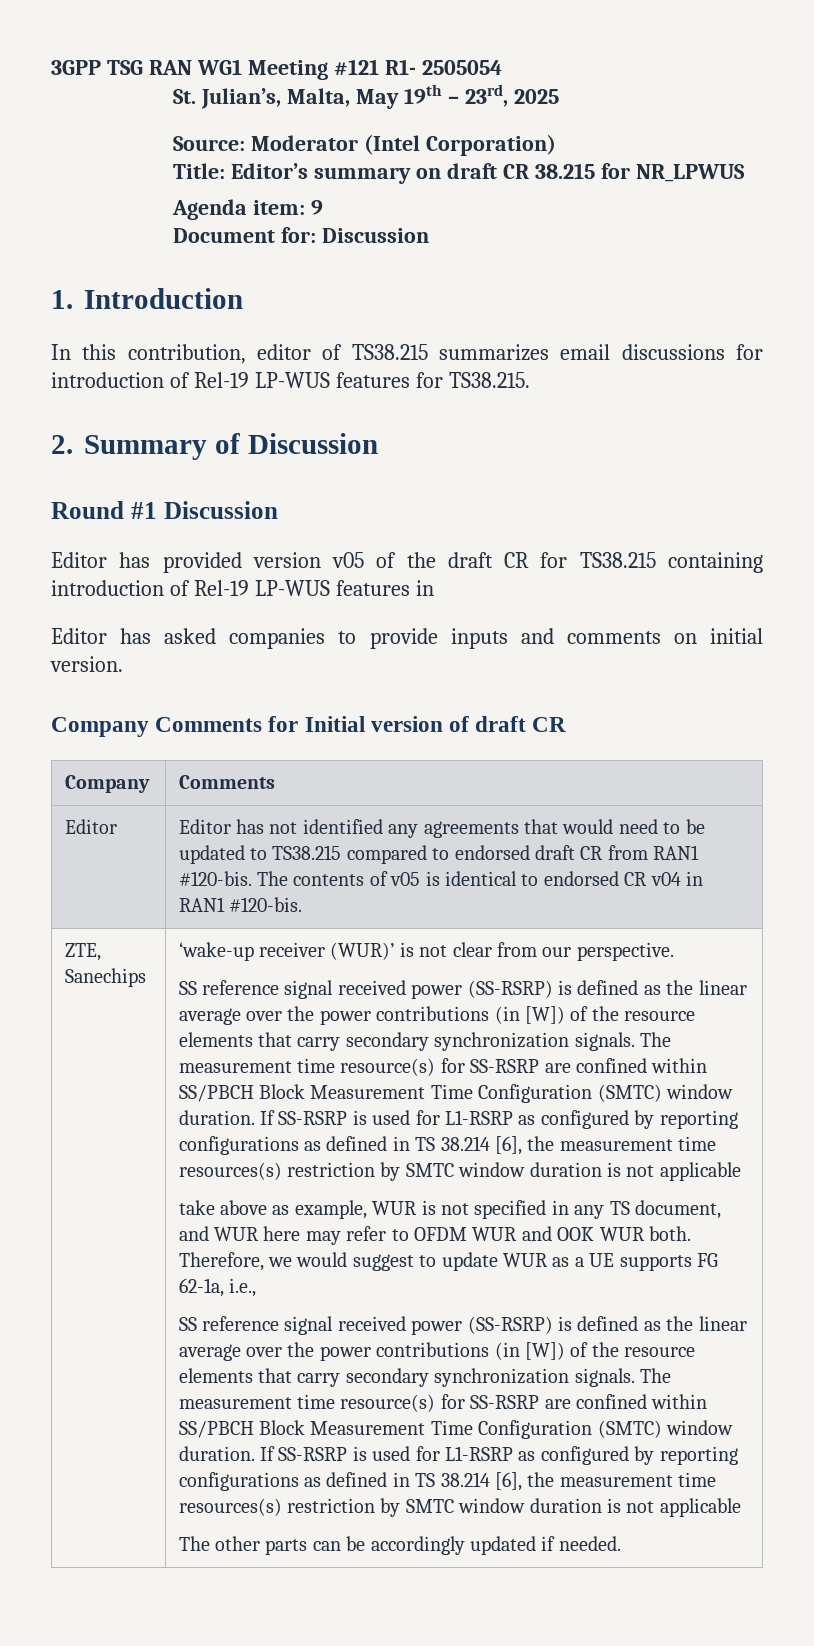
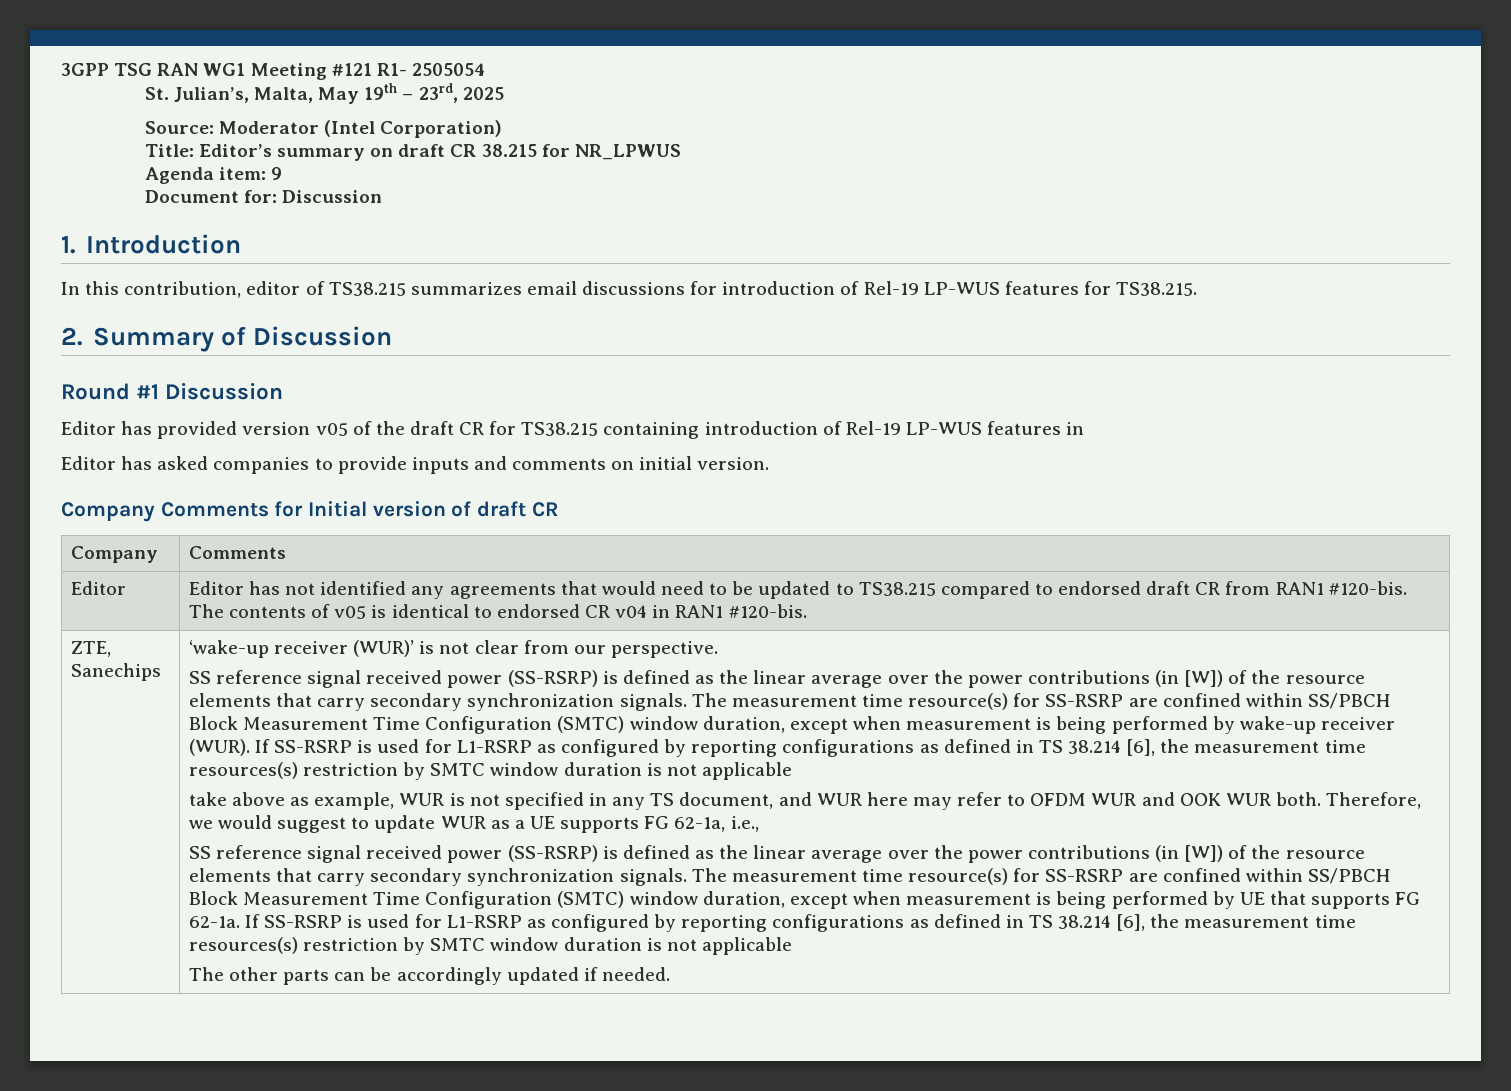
  ‘wake-up receiver (WUR)’ is not clear from our perspective.
- SS reference signal received power (SS-RSRP) is defined as the linear average over the power contributions (in [W]) of the resource elements that carry secondary synchronization signals. The measurement time resource(s) for SS-RSRP are confined within SS/PBCH Block Measurement Time Configuration (SMTC) window duration.
+ SS reference signal received power (SS-RSRP) is defined as the linear average over the power contributions (in [W]) of the resource elements that carry secondary synchronization signals. The measurement time resource(s) for SS-RSRP are confined within SS/PBCH Block Measurement Time Configuration (SMTC) window duration, except when measurement is being performed by wake-up receiver (WUR).
  Therefore, we would suggest to update WUR as a UE supports FG 62-1a, i.e.,
- SS reference signal received power (SS-RSRP) is defined as the linear average over the power contributions (in [W]) of the resource elements that carry secondary synchronization signals. The measurement time resource(s) for SS-RSRP are confined within SS/PBCH Block Measurement Time Configuration (SMTC) window duration.
+ SS reference signal received power (SS-RSRP) is defined as the linear average over the power contributions (in [W]) of the resource elements that carry secondary synchronization signals. The measurement time resource(s) for SS-RSRP are confined within SS/PBCH Block Measurement Time Configuration (SMTC) window duration, except when measurement is being performed by UE that supports FG 62-1a.

